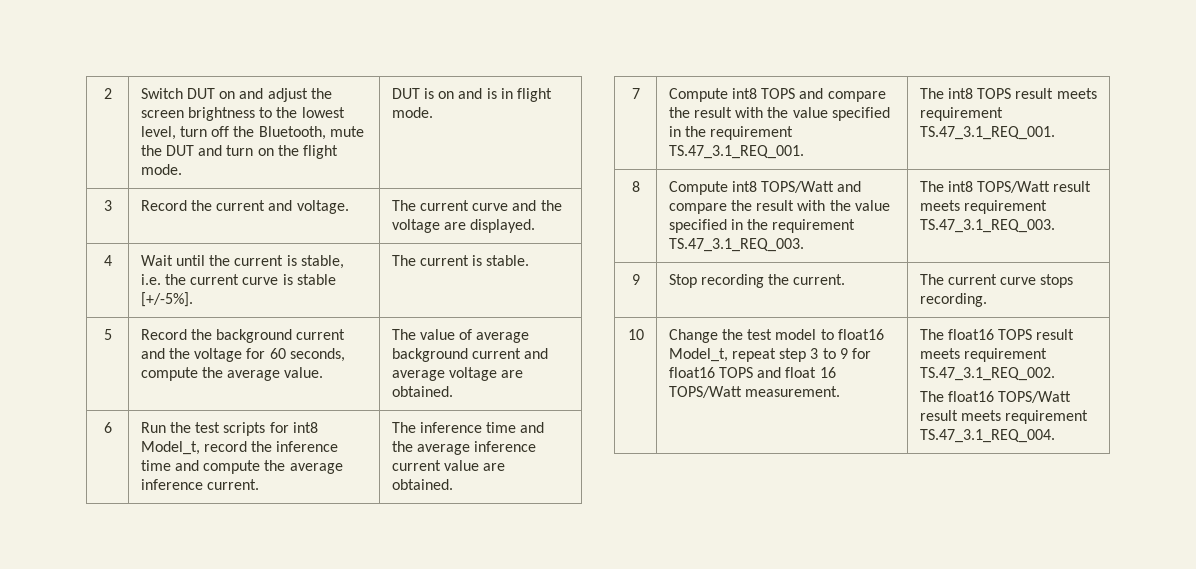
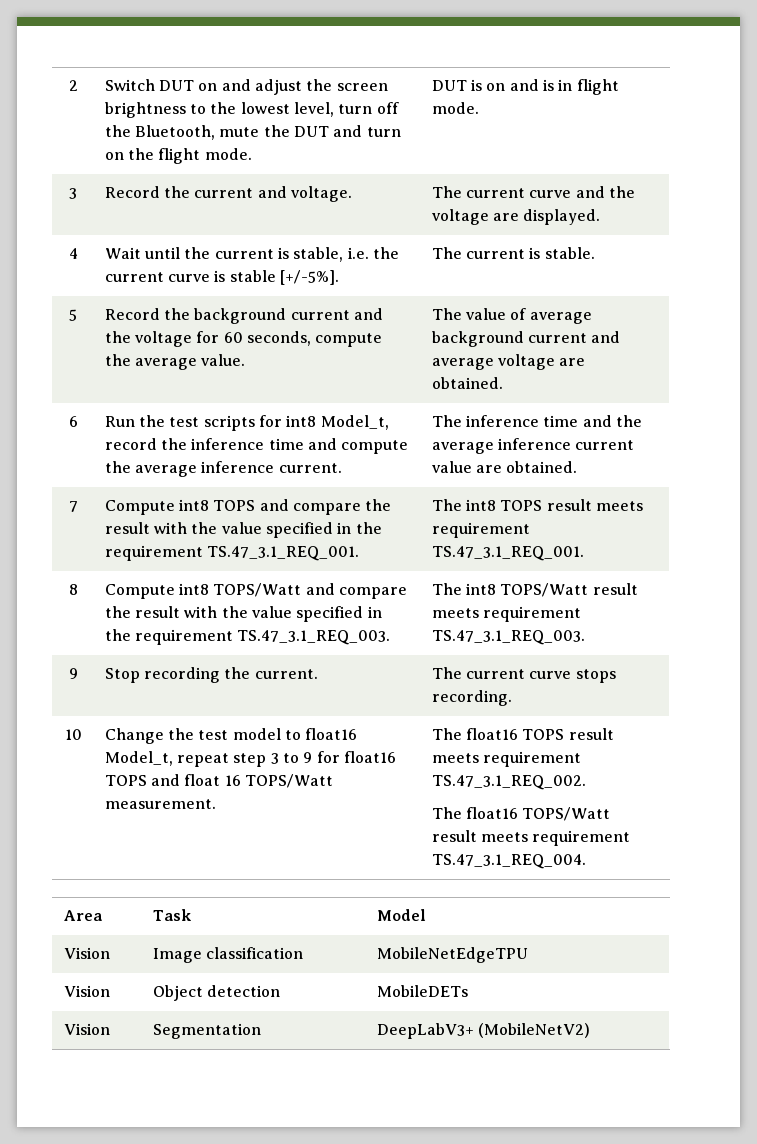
+ Area | Task | Model
+ Vision | Image classification | MobileNetEdgeTPU
+ Vision | Object detection | MobileDETs
+ Vision | Segmentation | DeepLabV3+ (MobileNetV2)

